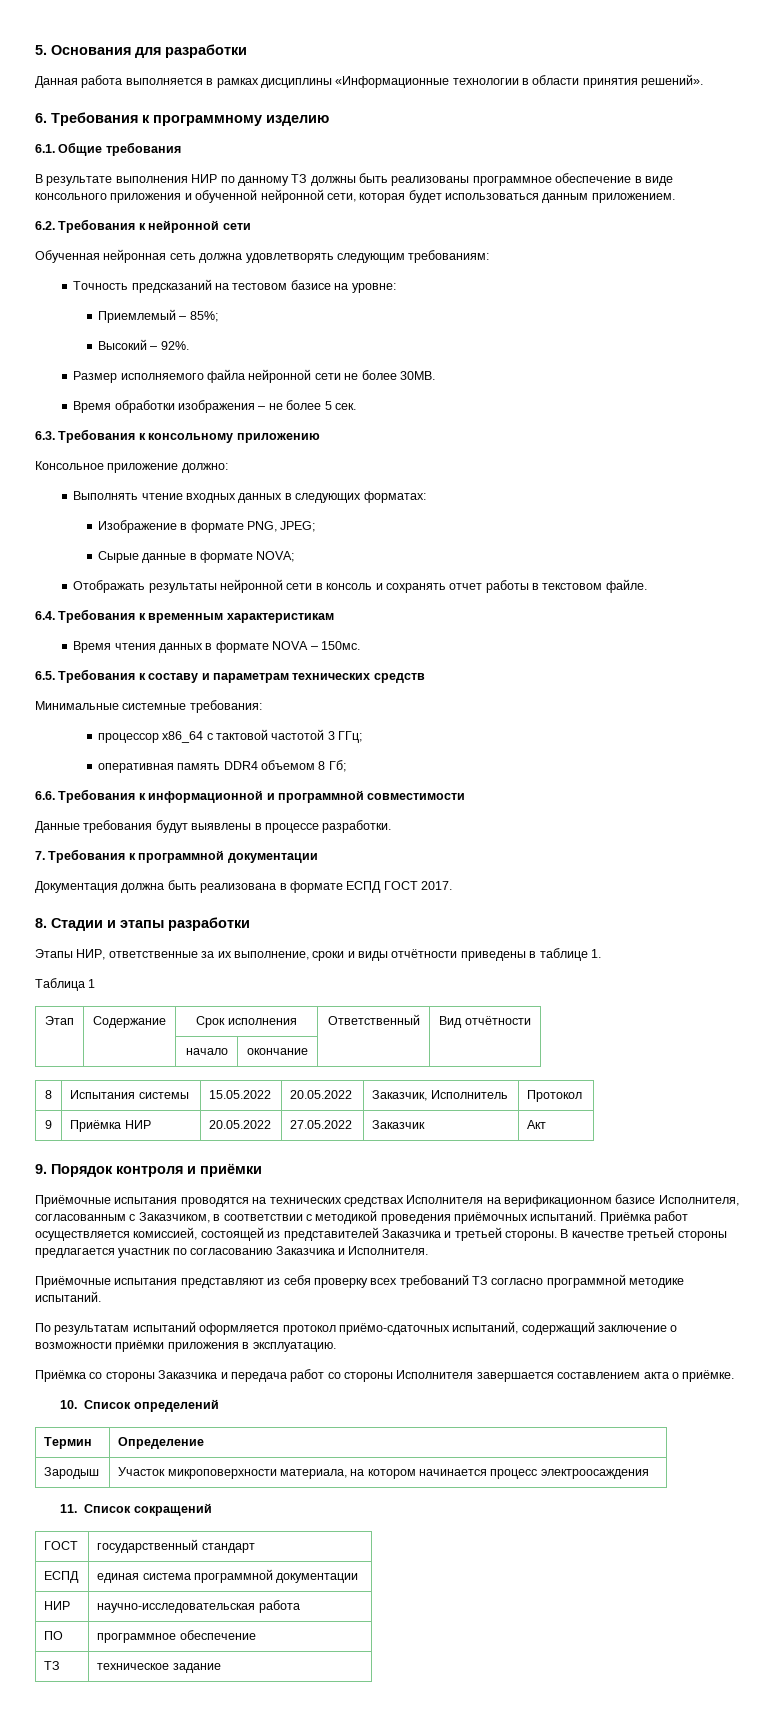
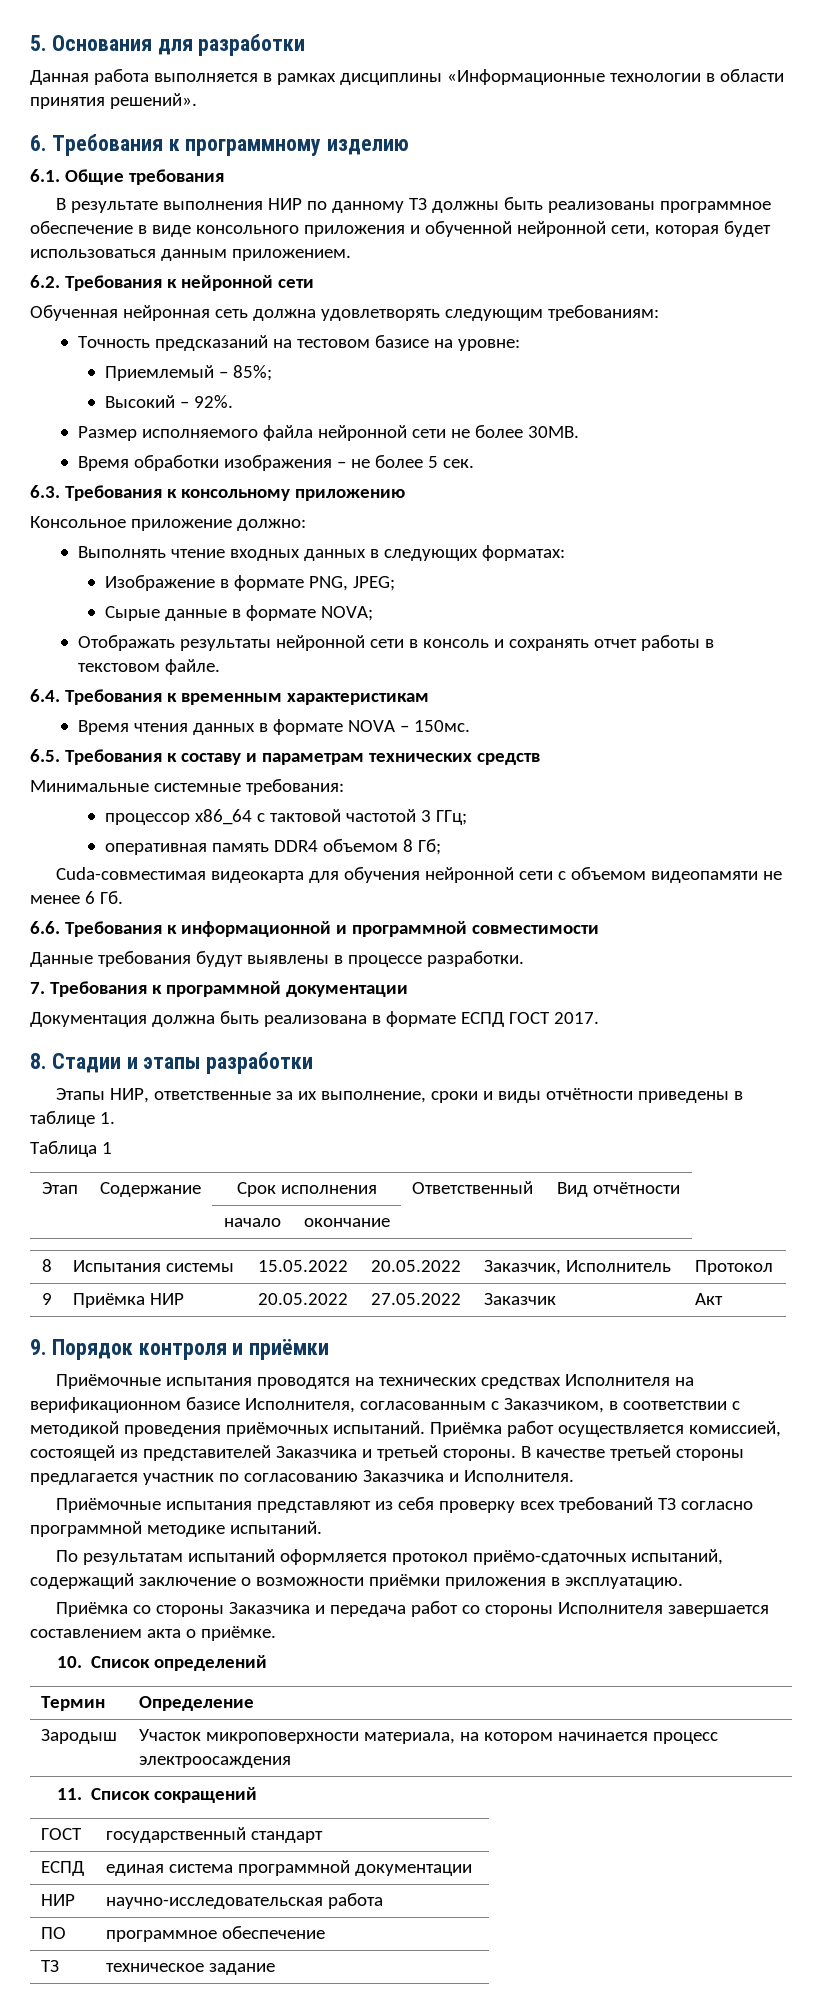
+ Cuda-совместимая видеокарта для обучения нейронной сети с объемом видеопамяти не менее 6 Гб.

